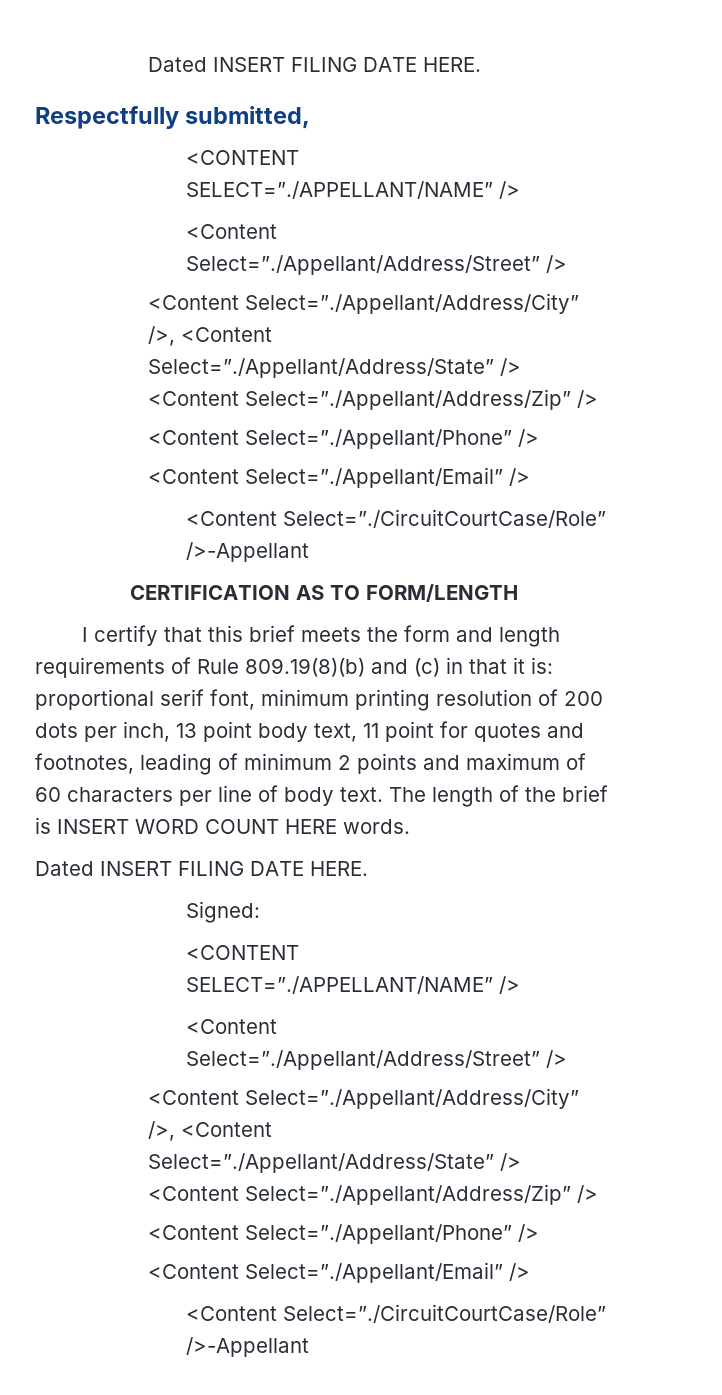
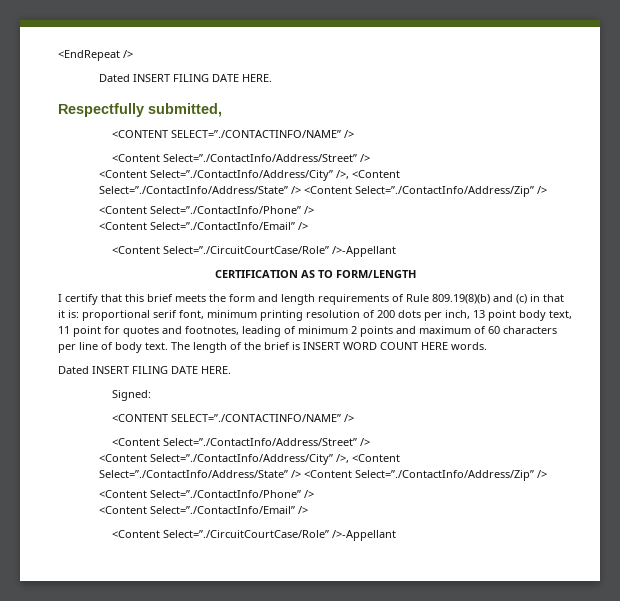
+ <EndRepeat />
  Respectfully submitted,
- <CONTENT SELECT=”./APPELLANT/NAME” />
- <Content Select=”./Appellant/Address/Street” />
- <Content Select=”./Appellant/Address/City” />, <Content Select=”./Appellant/Address/State” /> <Content Select=”./Appellant/Address/Zip” />
- <Content Select=”./Appellant/Phone” />
- <Content Select=”./Appellant/Email” />
+ <CONTENT SELECT=”./CONTACTINFO/NAME” />
+ <Content Select=”./ContactInfo/Address/Street” />
+ <Content Select=”./ContactInfo/Address/City” />, <Content Select=”./ContactInfo/Address/State” /> <Content Select=”./ContactInfo/Address/Zip” />
+ <Content Select=”./ContactInfo/Phone” />
+ <Content Select=”./ContactInfo/Email” />
  Signed:
- <CONTENT SELECT=”./APPELLANT/NAME” />
- <Content Select=”./Appellant/Address/Street” />
- <Content Select=”./Appellant/Address/City” />, <Content Select=”./Appellant/Address/State” /> <Content Select=”./Appellant/Address/Zip” />
- <Content Select=”./Appellant/Phone” />
- <Content Select=”./Appellant/Email” />
+ <CONTENT SELECT=”./CONTACTINFO/NAME” />
+ <Content Select=”./ContactInfo/Address/Street” />
+ <Content Select=”./ContactInfo/Address/City” />, <Content Select=”./ContactInfo/Address/State” /> <Content Select=”./ContactInfo/Address/Zip” />
+ <Content Select=”./ContactInfo/Phone” />
+ <Content Select=”./ContactInfo/Email” />

